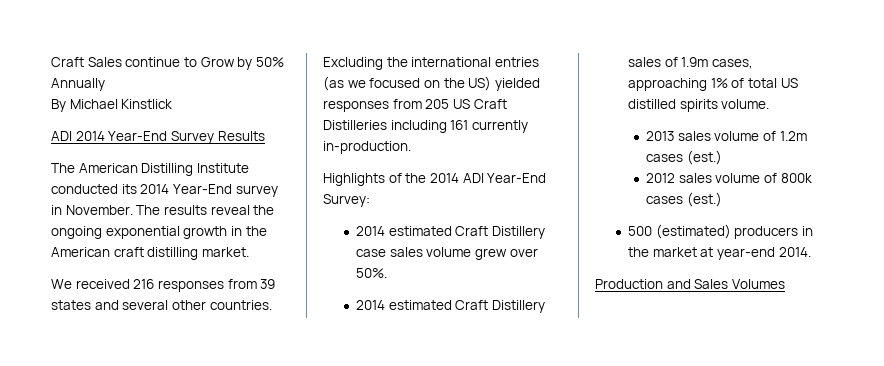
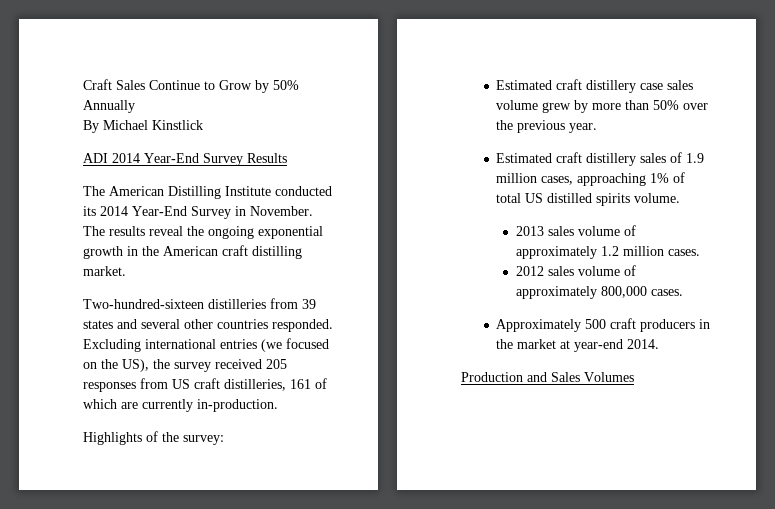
- Craft Sales continue to Grow by 50% Annually
+ Craft Sales Continue to Grow by 50% Annually
- The American Distilling Institute conducted its 2014 Year-End survey in November.
+ The American Distilling Institute conducted its 2014 Year-End Survey in November.
- We received 216 responses from 39 states and several other countries. Excluding the international entries (as we focused on the US) yielded responses from 205 US Craft Distilleries including 161 currently in-production.
+ Two-hundred-sixteen distilleries from 39 states and several other countries responded. Excluding international entries (we focused on the US), the survey received 205 responses from US craft distilleries, 161 of which are currently in-production.
- Highlights of the 2014 ADI Year-End Survey:
- 2014 estimated Craft Distillery case sales volume grew over 50%.
- 2014 estimated Craft Distillery sales of 1.9m cases, approaching 1% of total US distilled spirits volume.
+ Highlights of the survey:
+ Estimated craft distillery case sales volume grew by more than 50% over the previous year.
+ Estimated craft distillery sales of 1.9 million cases, approaching 1% of total US distilled spirits volume.
- 2013 sales volume of 1.2m cases (est.)
+ 2013 sales volume of approximately 1.2 million cases.
- 2012 sales volume of 800k cases (est.)
- 500 (estimated) producers in the market at year-end 2014.
+ 2012 sales volume of approximately 800,000 cases.
+ Approximately 500 craft producers in the market at year-end 2014.

